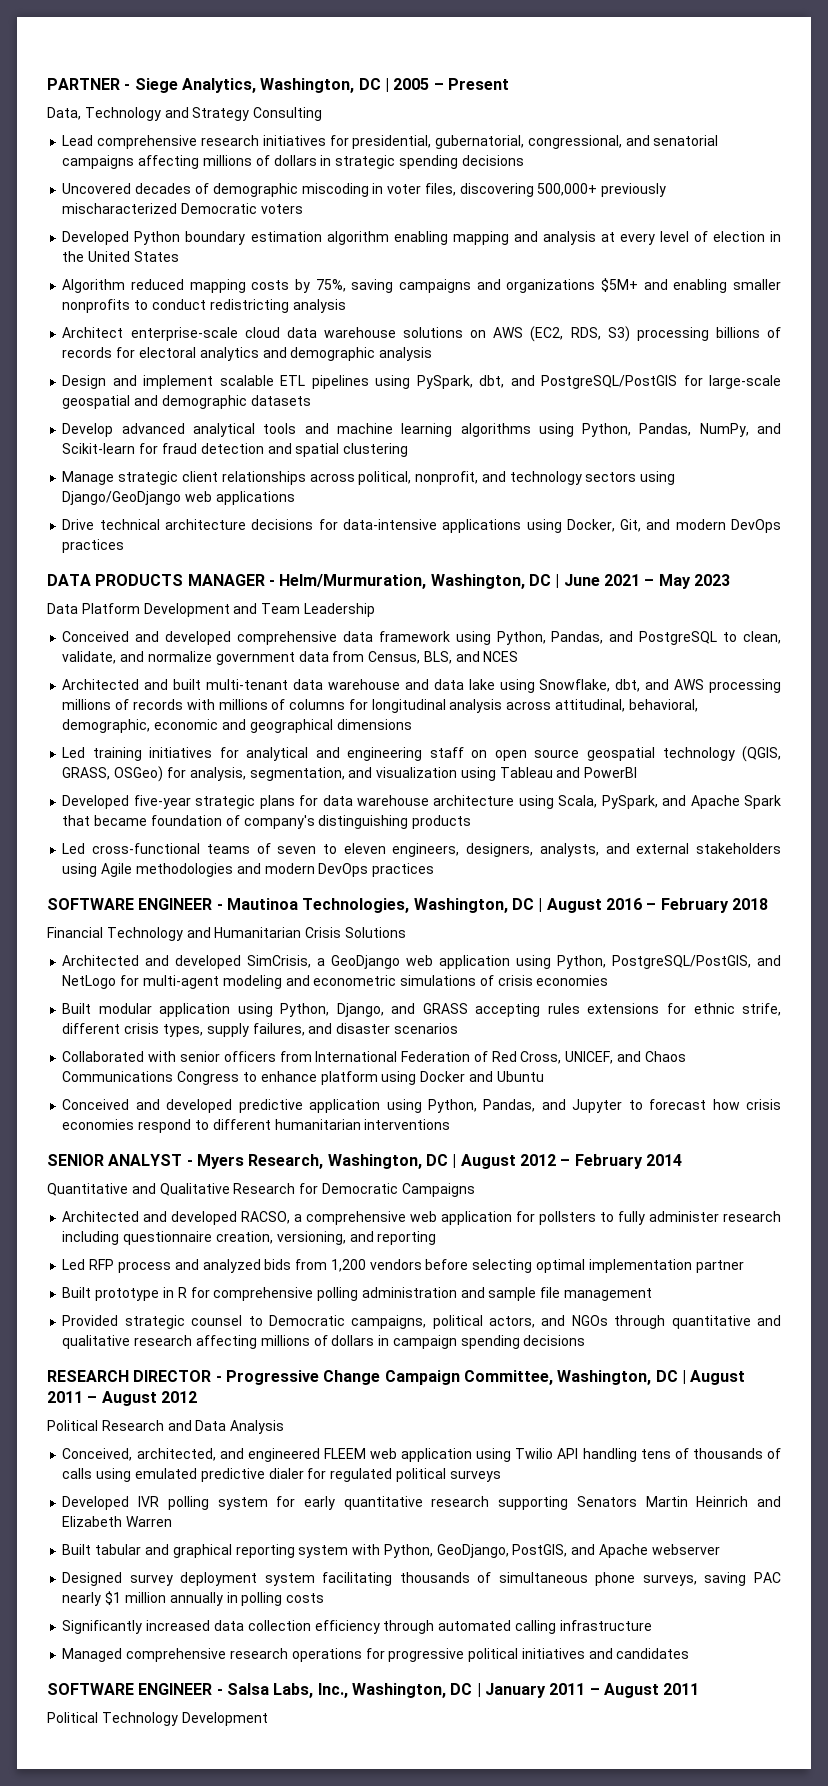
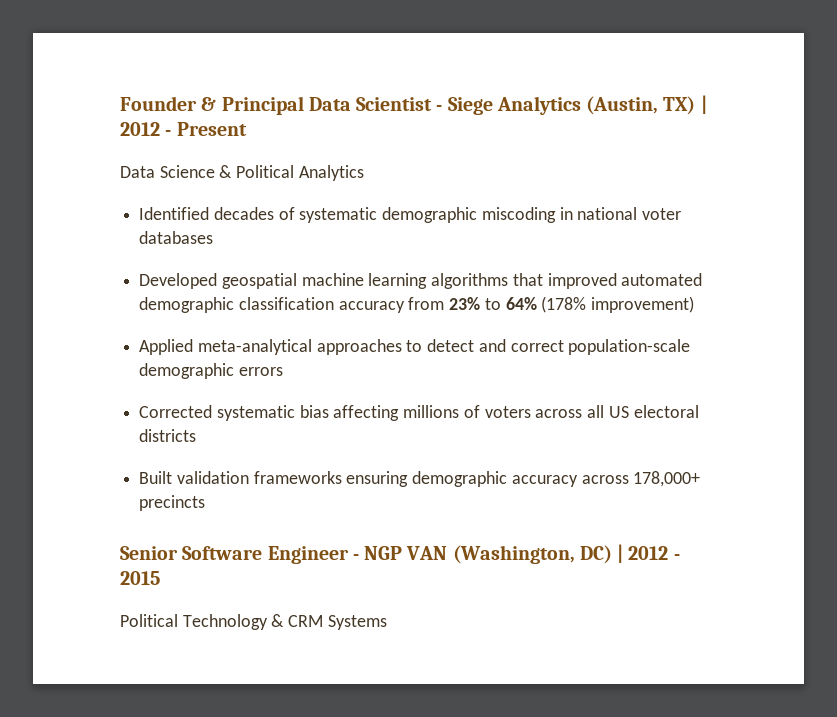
- PARTNER - Siege Analytics, Washington, DC | 2005 – Present
- Data, Technology and Strategy Consulting
- Lead comprehensive research initiatives for presidential, gubernatorial, congressional, and senatorial campaigns affecting millions of dollars in strategic spending decisions
- Uncovered decades of demographic miscoding in voter files, discovering 500,000+ previously mischaracterized Democratic voters
- Developed Python boundary estimation algorithm enabling mapping and analysis at every level of election in the United States
- Algorithm reduced mapping costs by 75%, saving campaigns and organizations $5M+ and enabling smaller nonprofits to conduct redistricting analysis
- Architect enterprise-scale cloud data warehouse solutions on AWS (EC2, RDS, S3) processing billions of records for electoral analytics and demographic analysis
- Design and implement scalable ETL pipelines using PySpark, dbt, and PostgreSQL/PostGIS for large-scale geospatial and demographic datasets
- Develop advanced analytical tools and machine learning algorithms using Python, Pandas, NumPy, and Scikit-learn for fraud detection and spatial clustering
- Manage strategic client relationships across political, nonprofit, and technology sectors using Django/GeoDjango web applications
- Drive technical architecture decisions for data-intensive applications using Docker, Git, and modern DevOps practices
- DATA PRODUCTS MANAGER - Helm/Murmuration, Washington, DC | June 2021 – May 2023
- Data Platform Development and Team Leadership
- Conceived and developed comprehensive data framework using Python, Pandas, and PostgreSQL to clean, validate, and normalize government data from Census, BLS, and NCES
- Architected and built multi-tenant data warehouse and data lake using Snowflake, dbt, and AWS processing millions of records with millions of columns for longitudinal analysis across attitudinal, behavioral, demographic, economic and geographical dimensions
- Led training initiatives for analytical and engineering staff on open source geospatial technology (QGIS, GRASS, OSGeo) for analysis, segmentation, and visualization using Tableau and PowerBI
- Developed five-year strategic plans for data warehouse architecture using Scala, PySpark, and Apache Spark that became foundation of company's distinguishing products
- Led cross-functional teams of seven to eleven engineers, designers, analysts, and external stakeholders using Agile methodologies and modern DevOps practices
- SOFTWARE ENGINEER - Mautinoa Technologies, Washington, DC | August 2016 – February 2018
- Financial Technology and Humanitarian Crisis Solutions
- Architected and developed SimCrisis, a GeoDjango web application using Python, PostgreSQL/PostGIS, and NetLogo for multi-agent modeling and econometric simulations of crisis economies
- Built modular application using Python, Django, and GRASS accepting rules extensions for ethnic strife, different crisis types, supply failures, and disaster scenarios
- Collaborated with senior officers from International Federation of Red Cross, UNICEF, and Chaos Communications Congress to enhance platform using Docker and Ubuntu
- Conceived and developed predictive application using Python, Pandas, and Jupyter to forecast how crisis economies respond to different humanitarian interventions
- SENIOR ANALYST - Myers Research, Washington, DC | August 2012 – February 2014
- Quantitative and Qualitative Research for Democratic Campaigns
- Architected and developed RACSO, a comprehensive web application for pollsters to fully administer research including questionnaire creation, versioning, and reporting
- Led RFP process and analyzed bids from 1,200 vendors before selecting optimal implementation partner
- Built prototype in R for comprehensive polling administration and sample file management
- Provided strategic counsel to Democratic campaigns, political actors, and NGOs through quantitative and qualitative research affecting millions of dollars in campaign spending decisions
- RESEARCH DIRECTOR - Progressive Change Campaign Committee, Washington, DC | August 2011 – August 2012
- Political Research and Data Analysis
- Conceived, architected, and engineered FLEEM web application using Twilio API handling tens of thousands of calls using emulated predictive dialer for regulated political surveys
- Developed IVR polling system for early quantitative research supporting Senators Martin Heinrich and Elizabeth Warren
- Built tabular and graphical reporting system with Python, GeoDjango, PostGIS, and Apache webserver
- Designed survey deployment system facilitating thousands of simultaneous phone surveys, saving PAC nearly $1 million annually in polling costs
- Significantly increased data collection efficiency through automated calling infrastructure
- Managed comprehensive research operations for progressive political initiatives and candidates
- SOFTWARE ENGINEER - Salsa Labs, Inc., Washington, DC | January 2011 – August 2011
+ Founder & Principal Data Scientist - Siege Analytics (Austin, TX) | 2012 - Present
+ Data Science & Political Analytics
+ Identified decades of systematic demographic miscoding in national voter databases
+ Developed geospatial machine learning algorithms that improved automated demographic classification accuracy from 23% to 64% (178% improvement)
+ Applied meta-analytical approaches to detect and correct population-scale demographic errors
+ Corrected systematic bias affecting millions of voters across all US electoral districts
+ Built validation frameworks ensuring demographic accuracy across 178,000+ precincts
+ Senior Software Engineer - NGP VAN (Washington, DC) | 2012 - 2015
- Political Technology Development
+ Political Technology & CRM Systems

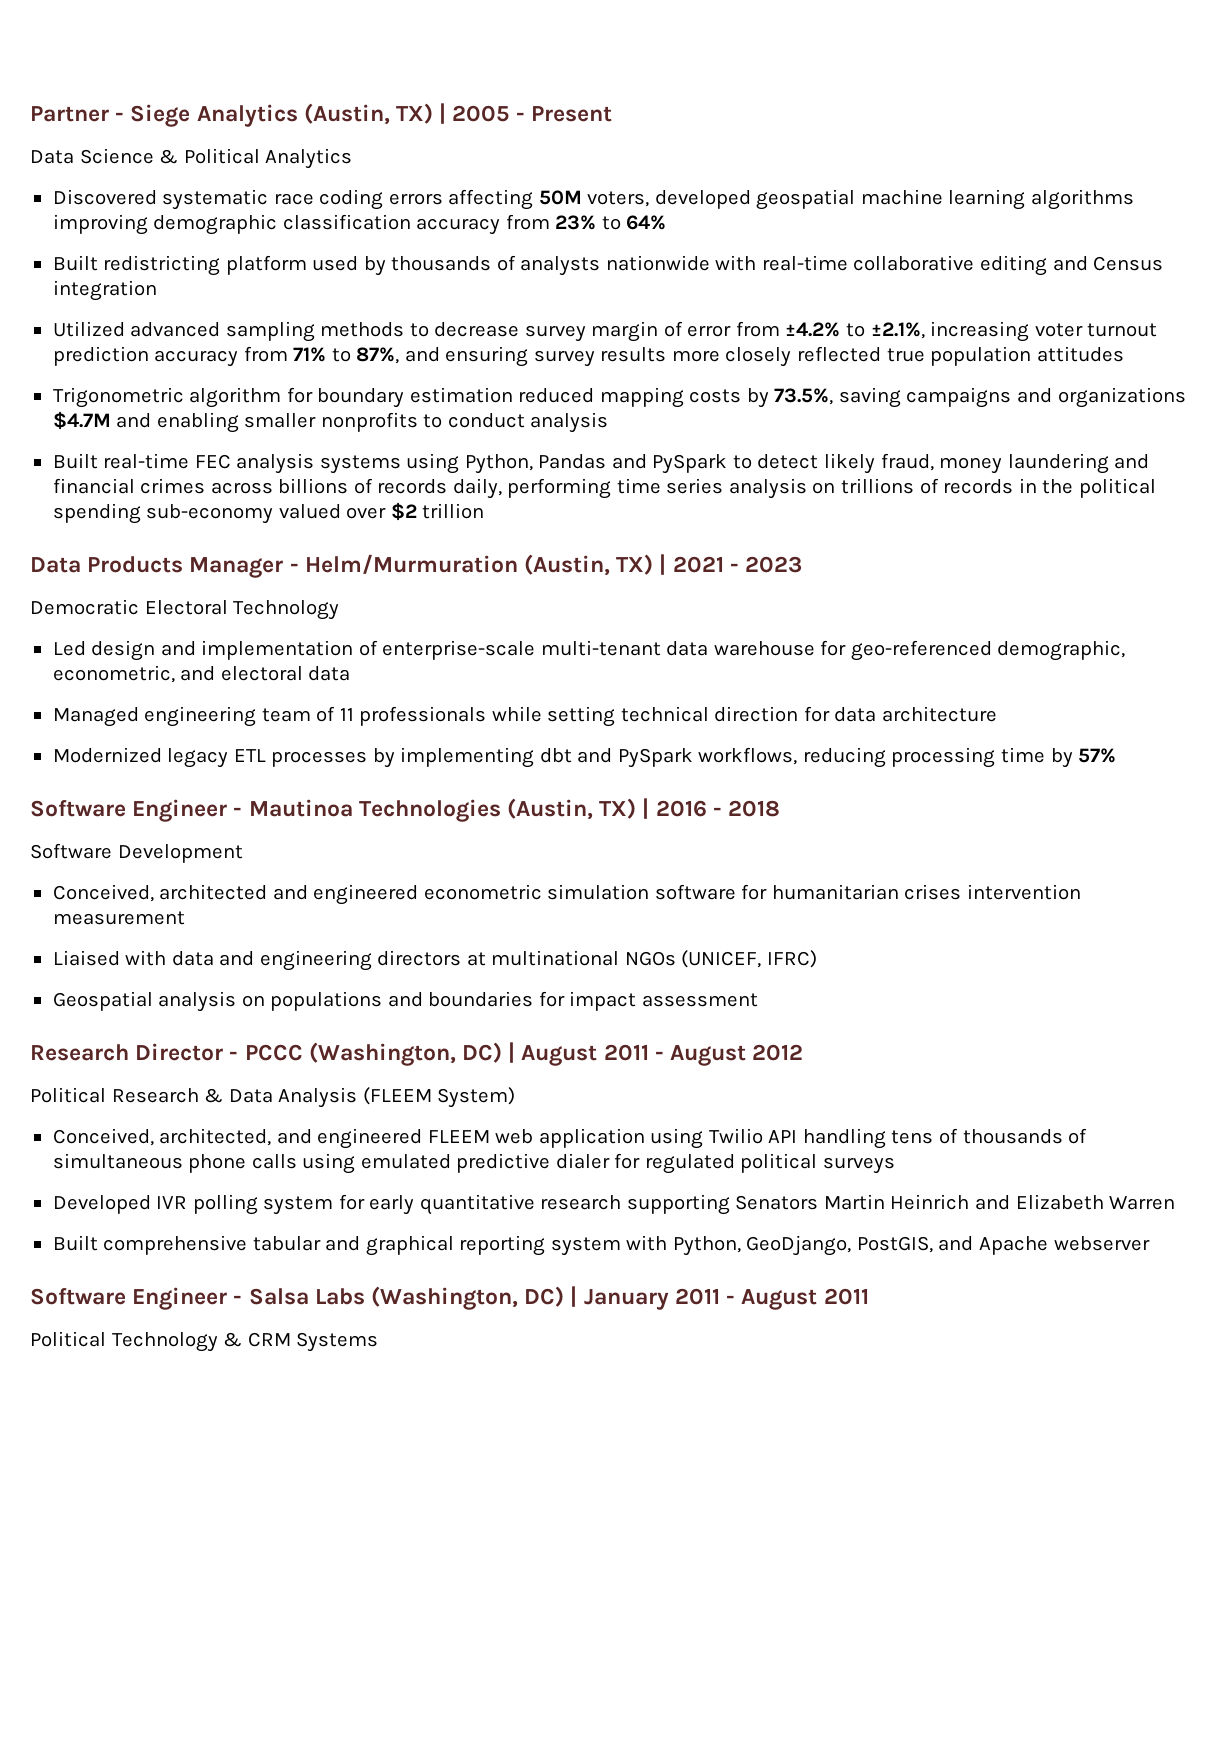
- Founder & Principal Data Scientist - Siege Analytics (Austin, TX) | 2012 - Present
+ Partner - Siege Analytics (Austin, TX) | 2005 - Present
- Identified decades of systematic demographic miscoding in national voter databases
- Developed geospatial machine learning algorithms that improved automated demographic classification accuracy from 23% to 64% (178% improvement)
- Applied meta-analytical approaches to detect and correct population-scale demographic errors
- Corrected systematic bias affecting millions of voters across all US electoral districts
- Built validation frameworks ensuring demographic accuracy across 178,000+ precincts
- Senior Software Engineer - NGP VAN (Washington, DC) | 2012 - 2015
+ Discovered systematic race coding errors affecting 50M voters, developed geospatial machine learning algorithms improving demographic classification accuracy from 23% to 64%
+ Built redistricting platform used by thousands of analysts nationwide with real-time collaborative editing and Census integration
+ Utilized advanced sampling methods to decrease survey margin of error from ±4.2% to ±2.1%, increasing voter turnout prediction accuracy from 71% to 87%, and ensuring survey results more closely reflected true population attitudes
+ Trigonometric algorithm for boundary estimation reduced mapping costs by 73.5%, saving campaigns and organizations $4.7M and enabling smaller nonprofits to conduct analysis
+ Built real-time FEC analysis systems using Python, Pandas and PySpark to detect likely fraud, money laundering and financial crimes across billions of records daily, performing time series analysis on trillions of records in the political spending sub-economy valued over $2 trillion
+ Data Products Manager - Helm/Murmuration (Austin, TX) | 2021 - 2023
+ Democratic Electoral Technology
+ Led design and implementation of enterprise-scale multi-tenant data warehouse for geo-referenced demographic, econometric, and electoral data
+ Managed engineering team of 11 professionals while setting technical direction for data architecture
+ Modernized legacy ETL processes by implementing dbt and PySpark workflows, reducing processing time by 57%
+ Software Engineer - Mautinoa Technologies (Austin, TX) | 2016 - 2018
+ Software Development
+ Conceived, architected and engineered econometric simulation software for humanitarian crises intervention measurement
+ Liaised with data and engineering directors at multinational NGOs (UNICEF, IFRC)
+ Geospatial analysis on populations and boundaries for impact assessment
+ Research Director - PCCC (Washington, DC) | August 2011 - August 2012
+ Political Research & Data Analysis (FLEEM System)
+ Conceived, architected, and engineered FLEEM web application using Twilio API handling tens of thousands of simultaneous phone calls using emulated predictive dialer for regulated political surveys
+ Developed IVR polling system for early quantitative research supporting Senators Martin Heinrich and Elizabeth Warren
+ Built comprehensive tabular and graphical reporting system with Python, GeoDjango, PostGIS, and Apache webserver
+ Software Engineer - Salsa Labs (Washington, DC) | January 2011 - August 2011

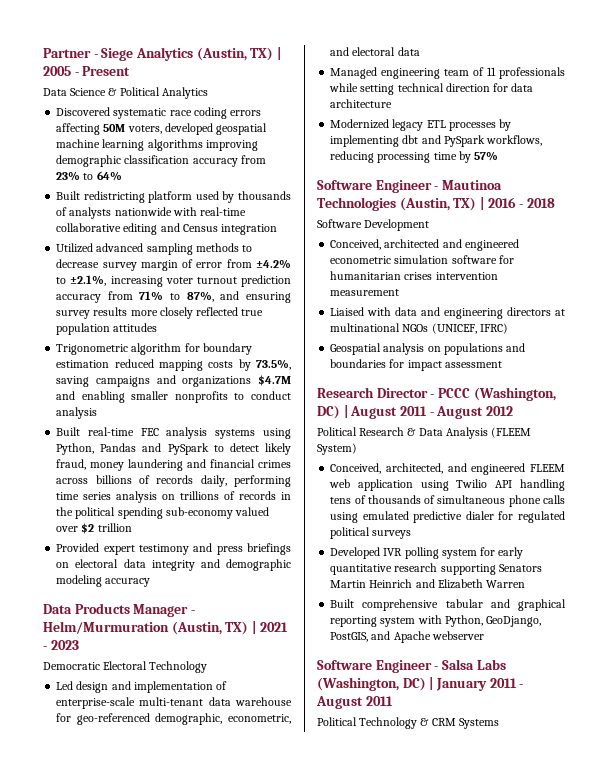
+ Provided expert testimony and press briefings on electoral data integrity and demographic modeling accuracy

